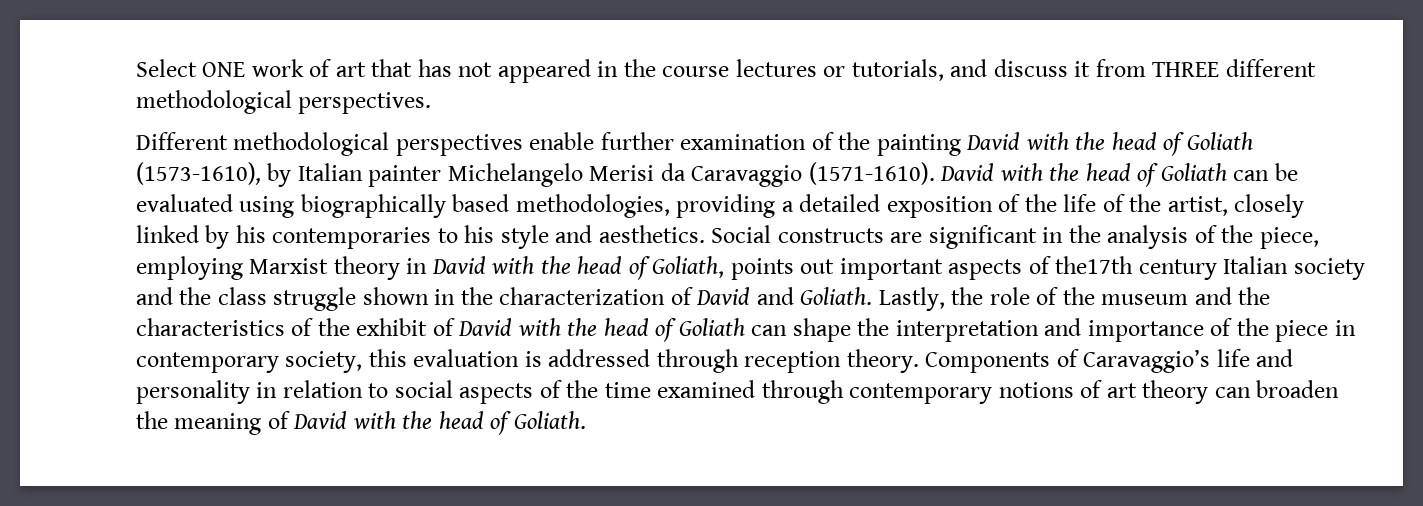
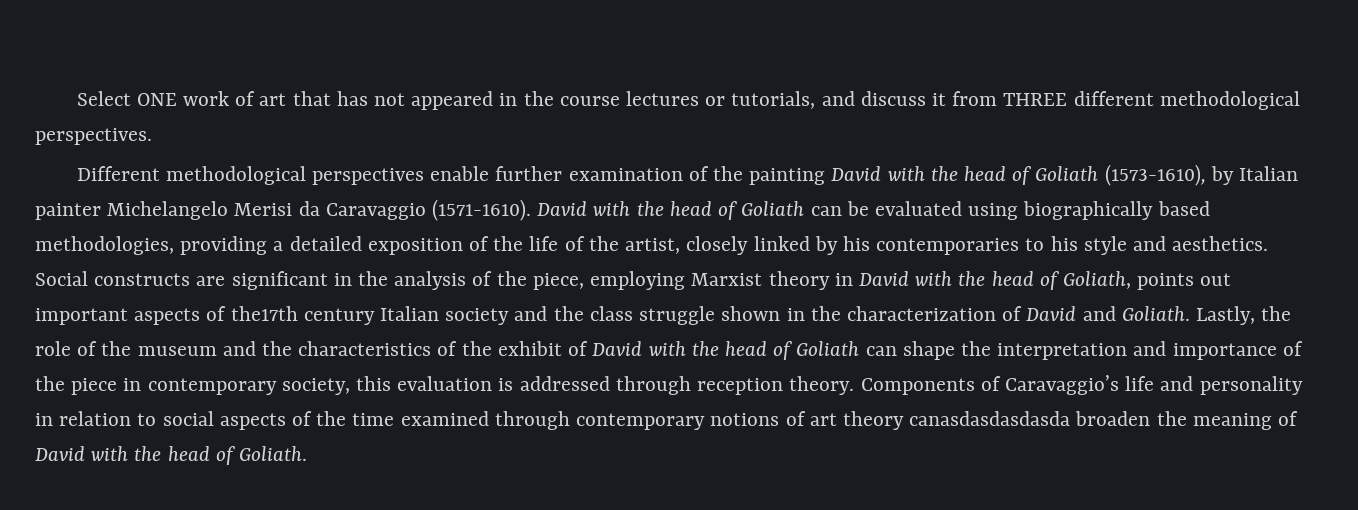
- Components of Caravaggio’s life and personality in relation to social aspects of the time examined through contemporary notions of art theory can broaden the meaning of David with the head of Goliath.
+ Components of Caravaggio’s life and personality in relation to social aspects of the time examined through contemporary notions of art theory canasdasdasdasda broaden the meaning of David with the head of Goliath.

